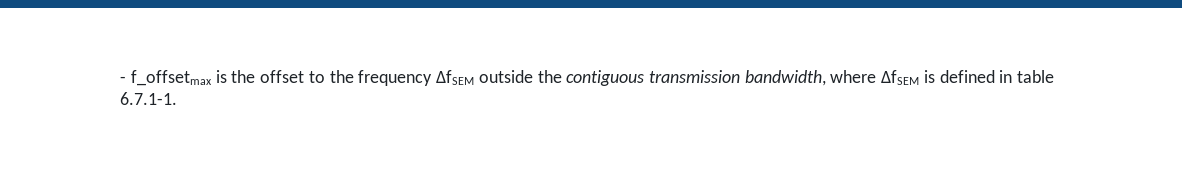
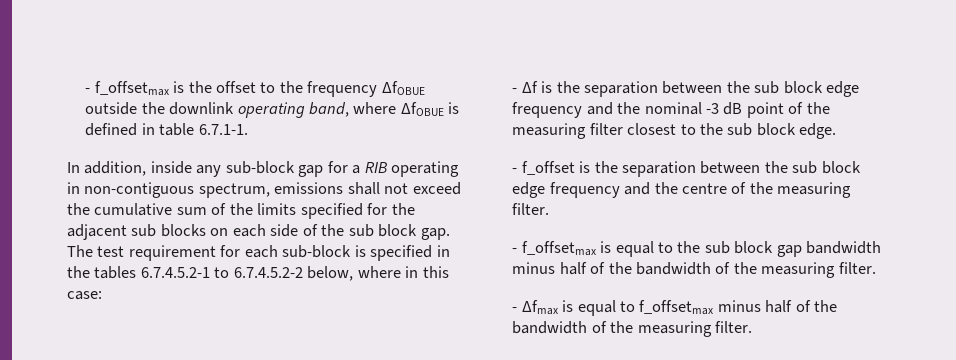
- - f_offsetmax is the offset to the frequency ΔfSEM outside the contiguous transmission bandwidth, where ΔfSEM is defined in table 6.7.1-1.
+ - f_offsetmax is the offset to the frequency ΔfOBUE outside the downlink operating band, where ΔfOBUE is defined in table 6.7.1-1.
+ In addition, inside any sub-block gap for a RIB operating in non-contiguous spectrum, emissions shall not exceed the cumulative sum of the limits specified for the adjacent sub blocks on each side of the sub block gap. The test requirement for each sub-block is specified in the tables 6.7.4.5.2-1 to 6.7.4.5.2-2 below, where in this case:
+ - Δf is the separation between the sub block edge frequency and the nominal -3 dB point of the measuring filter closest to the sub block edge.
+ - f_offset is the separation between the sub block edge frequency and the centre of the measuring filter.
+ - f_offsetmax is equal to the sub block gap bandwidth minus half of the bandwidth of the measuring filter.
+ - Δfmax is equal to f_offsetmax minus half of the bandwidth of the measuring filter.

